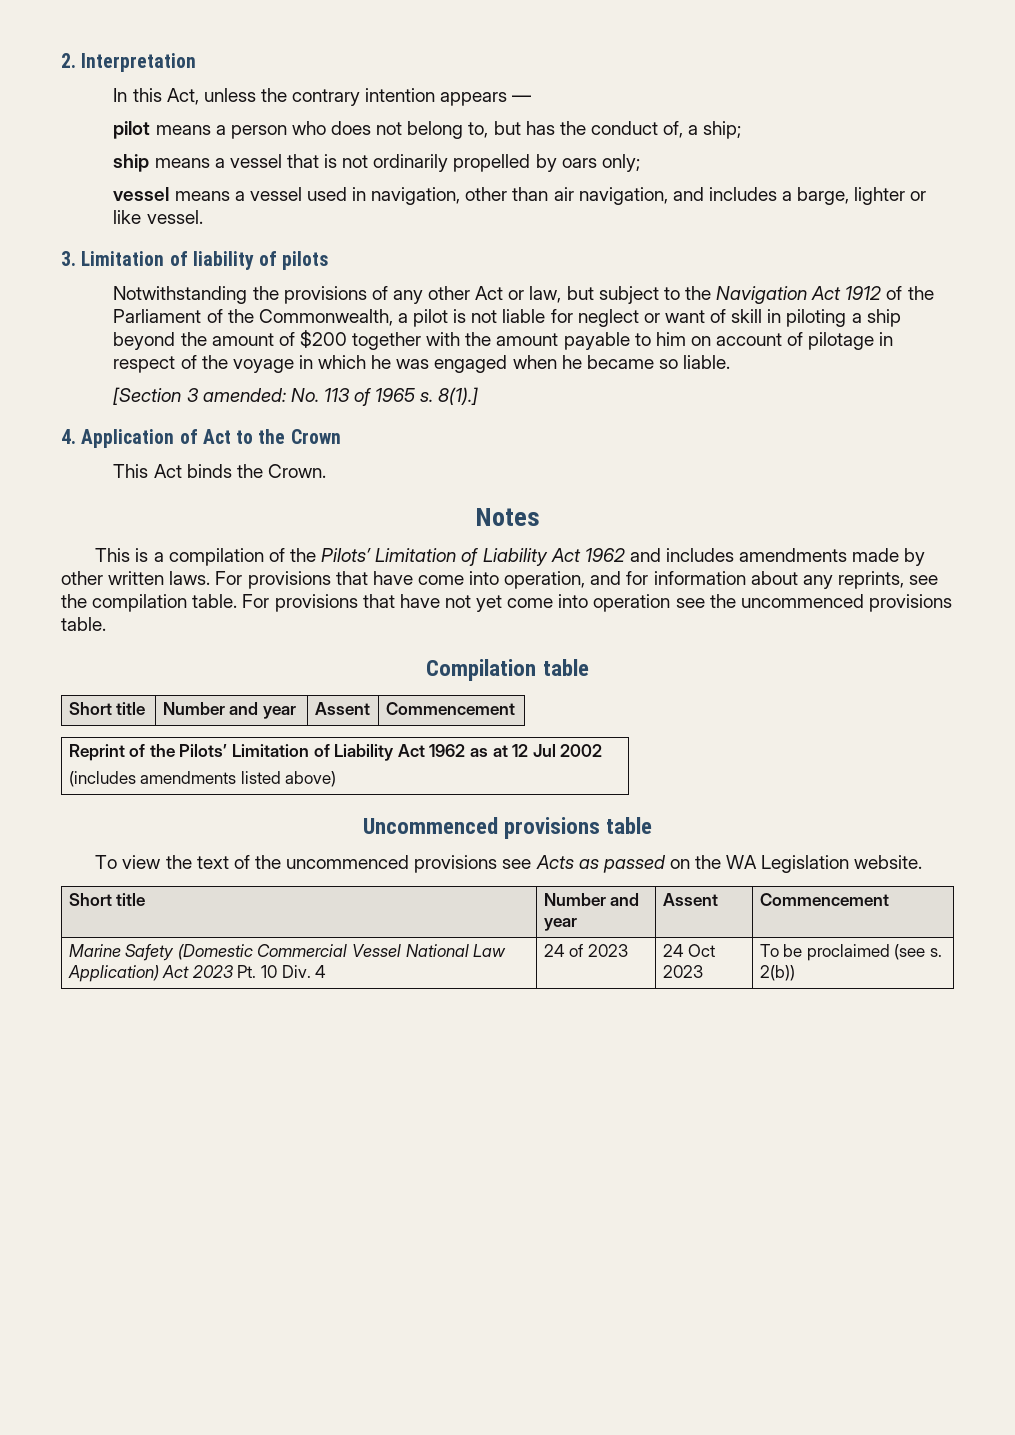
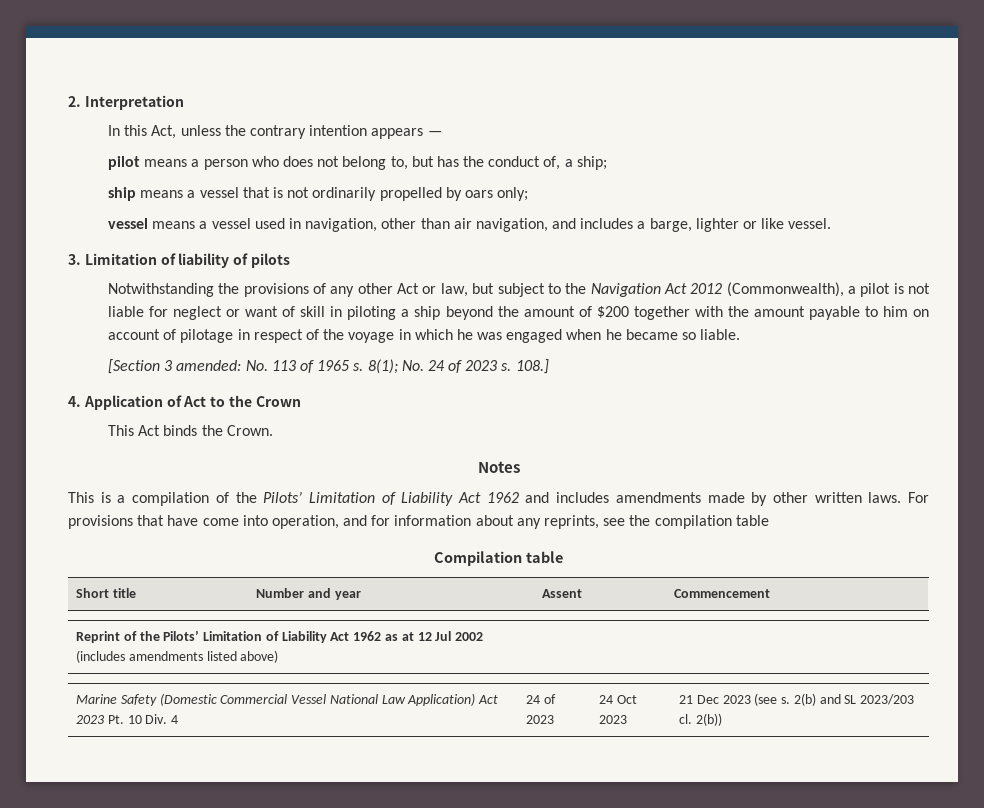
- Notwithstanding the provisions of any other Act or law, but subject to the Navigation Act 1912 of the Parliament of the Commonwealth, a pilot is not liable for neglect or want of skill in piloting a ship beyond the amount of $200 together with the amount payable to him on account of pilotage in respect of the voyage in which he was engaged when he became so liable.
+ Notwithstanding the provisions of any other Act or law, but subject to the Navigation Act 2012 (Commonwealth), a pilot is not liable for neglect or want of skill in piloting a ship beyond the amount of $200 together with the amount payable to him on account of pilotage in respect of the voyage in which he was engaged when he became so liable.
- 8(1).]
+ 8(1); No. 24 of 2023 s. 108.]
- For provisions that have come into operation, and for information about any reprints, see the compilation table. For provisions that have not yet come into operation see the uncommenced provisions table.
+ For provisions that have come into operation, and for information about any reprints, see the compilation table
- Uncommenced provisions table
- To view the text of the uncommenced provisions see Acts as passed on the WA Legislation website.
- Short title | Number and year | Assent | Commencement
- Marine Safety (Domestic Commercial Vessel National Law Application) Act 2023 Pt. 10 Div. 4 | 24 of 2023 | 24 Oct 2023 | To be proclaimed (see s. 2(b))
+ Marine Safety (Domestic Commercial Vessel National Law Application) Act 2023 Pt. 10 Div. 4 | 24 of 2023 | 24 Oct 2023 | 21 Dec 2023 (see s. 2(b) and SL 2023/203 cl. 2(b))

